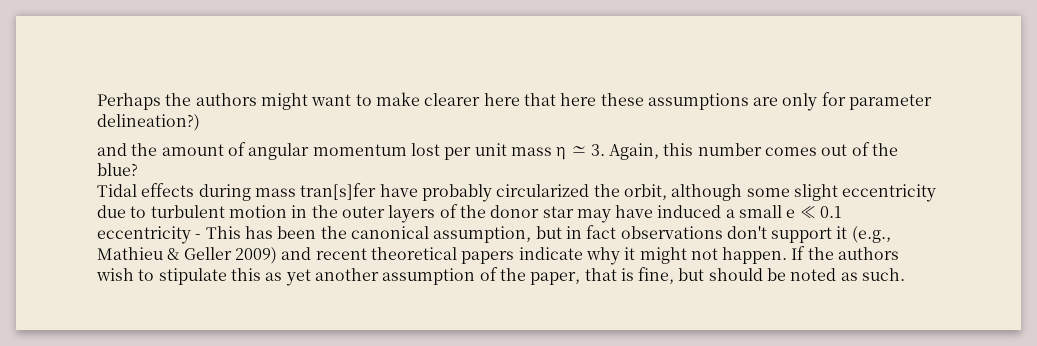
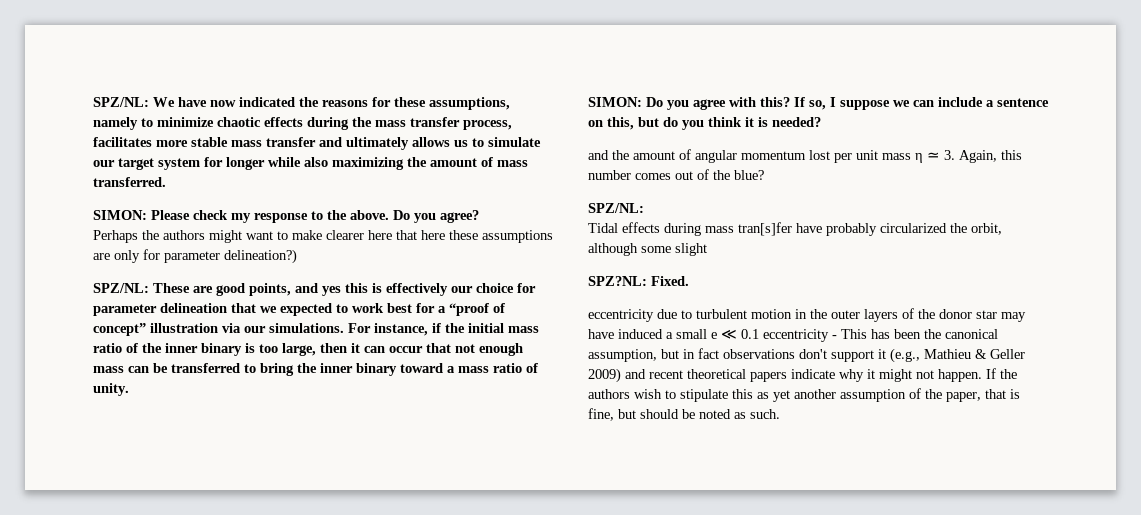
+ SPZ/NL: We have now indicated the reasons for these assumptions, namely to minimize chaotic effects during the mass transfer process, facilitates more stable mass transfer and ultimately allows us to simulate our target system for longer while also maximizing the amount of mass transferred.
+ SIMON: Please check my response to the above. Do you agree?
+ SPZ/NL: These are good points, and yes this is effectively our choice for parameter delineation that we expected to work best for a “proof of concept” illustration via our simulations. For instance, if the initial mass ratio of the inner binary is too large, then it can occur that not enough mass can be transferred to bring the inner binary toward a mass ratio of unity.
+ SIMON: Do you agree with this? If so, I suppose we can include a sentence on this, but do you think it is needed?
  and the amount of angular momentum lost per unit mass η ≃ 3. Again, this number comes out of the blue?
+ SPZ/NL:
- Tidal effects during mass tran[s]fer have probably circularized the orbit, although some slight eccentricity due to turbulent motion in the outer layers of the donor star may have induced a small e ≪ 0.1 eccentricity - This has been the canonical assumption, but in fact observations don't support it (e.g., Mathieu & Geller 2009) and recent theoretical papers indicate why it might not happen.
+ Tidal effects during mass tran[s]fer have probably circularized the orbit, although some slight
+ SPZ?NL: Fixed.
+ eccentricity due to turbulent motion in the outer layers of the donor star may have induced a small e ≪ 0.1 eccentricity - This has been the canonical assumption, but in fact observations don't support it (e.g., Mathieu & Geller 2009) and recent theoretical papers indicate why it might not happen.

